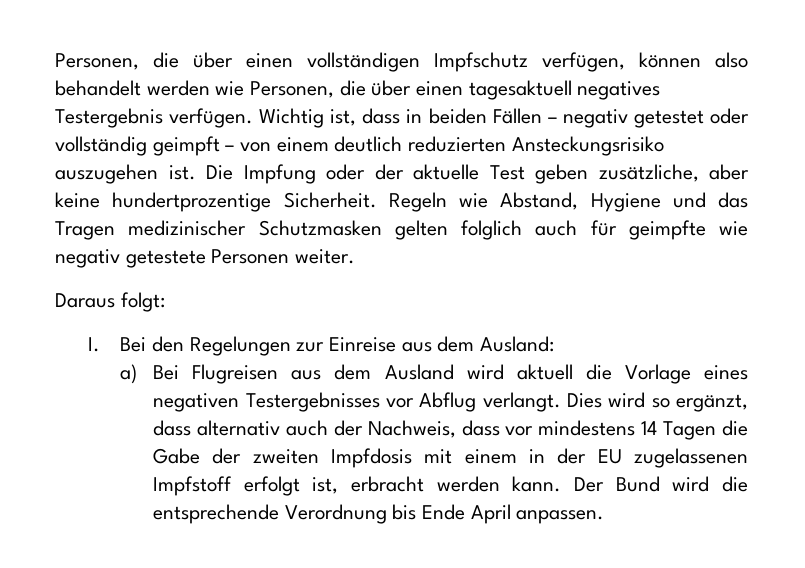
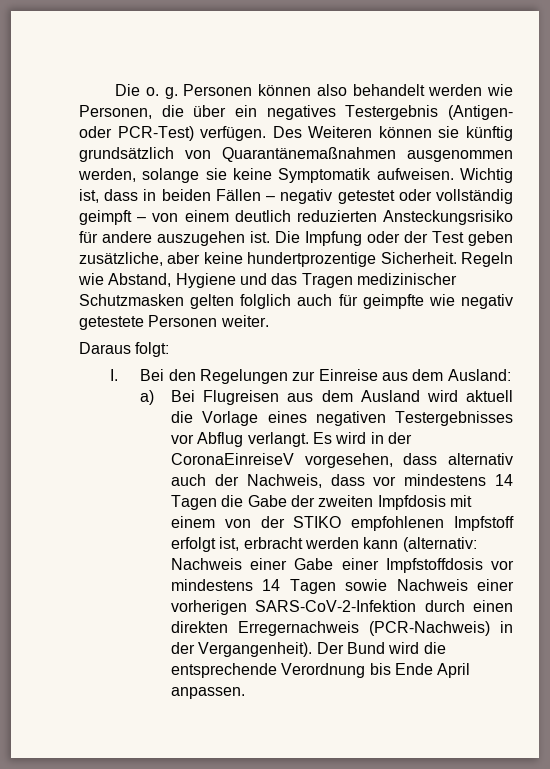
- Personen, die über einen vollständigen Impfschutz verfügen, können also behandelt werden wie Personen, die über einen tagesaktuell negatives Testergebnis verfügen.
+ Die o. g. Personen können also behandelt werden wie Personen, die über ein negatives Testergebnis (Antigen- oder PCR-Test) verfügen. Des Weiteren können sie künftig grundsätzlich von Quarantänemaßnahmen ausgenommen werden, solange sie keine Symptomatik aufweisen.
- Wichtig ist, dass in beiden Fällen – negativ getestet oder vollständig geimpft – von einem deutlich reduzierten Ansteckungsrisiko auszugehen ist.
+ Wichtig ist, dass in beiden Fällen – negativ getestet oder vollständig geimpft – von einem deutlich reduzierten Ansteckungsrisiko für andere auszugehen ist.
- Die Impfung oder der aktuelle Test geben zusätzliche, aber keine hundertprozentige Sicherheit.
+ Die Impfung oder der Test geben zusätzliche, aber keine hundertprozentige Sicherheit.
- Dies wird so ergänzt, dass alternativ auch der Nachweis, dass vor mindestens 14 Tagen die Gabe der zweiten Impfdosis mit einem in der EU zugelassenen Impfstoff erfolgt ist, erbracht werden kann.
+ Es wird in der CoronaEinreiseV vorgesehen, dass alternativ auch der Nachweis, dass vor mindestens 14 Tagen die Gabe der zweiten Impfdosis mit einem von der STIKO empfohlenen Impfstoff erfolgt ist, erbracht werden kann (alternativ: Nachweis einer Gabe einer Impfstoffdosis vor mindestens 14 Tagen sowie Nachweis einer vorherigen SARS-CoV-2-Infektion durch einen direkten Erregernachweis (PCR-Nachweis) in der Vergangenheit).

